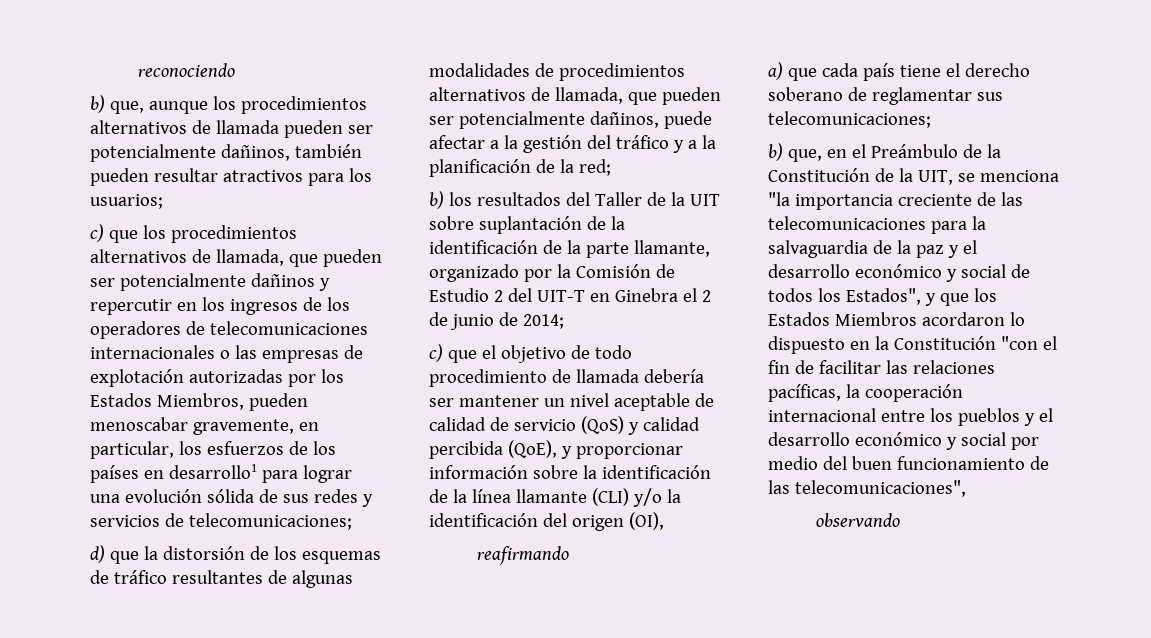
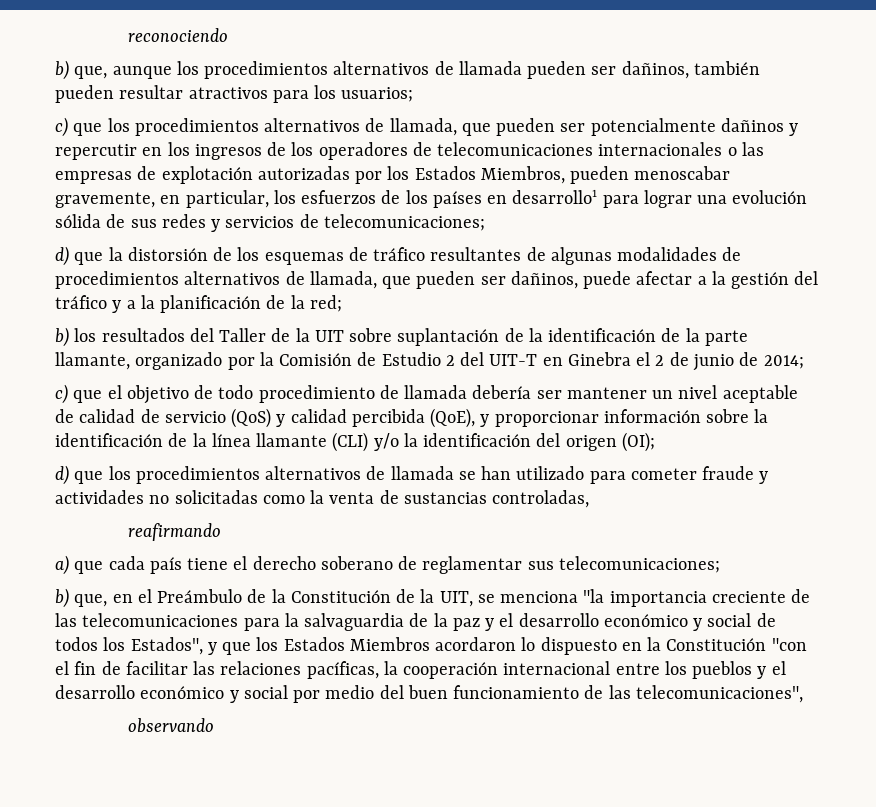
- b) que, aunque los procedimientos alternativos de llamada pueden ser potencialmente dañinos, también pueden resultar atractivos para los usuarios;
+ b) que, aunque los procedimientos alternativos de llamada pueden ser dañinos, también pueden resultar atractivos para los usuarios;
- d) que la distorsión de los esquemas de tráfico resultantes de algunas modalidades de procedimientos alternativos de llamada, que pueden ser potencialmente dañinos, puede afectar a la gestión del tráfico y a la planificación de la red;
+ d) que la distorsión de los esquemas de tráfico resultantes de algunas modalidades de procedimientos alternativos de llamada, que pueden ser dañinos, puede afectar a la gestión del tráfico y a la planificación de la red;
- c) que el objetivo de todo procedimiento de llamada debería ser mantener un nivel aceptable de calidad de servicio (QoS) y calidad percibida (QoE), y proporcionar información sobre la identificación de la línea llamante (CLI) y/o la identificación del origen (OI),
+ c) que el objetivo de todo procedimiento de llamada debería ser mantener un nivel aceptable de calidad de servicio (QoS) y calidad percibida (QoE), y proporcionar información sobre la identificación de la línea llamante (CLI) y/o la identificación del origen (OI);
+ d) que los procedimientos alternativos de llamada se han utilizado para cometer fraude y actividades no solicitadas como la venta de sustancias controladas,

